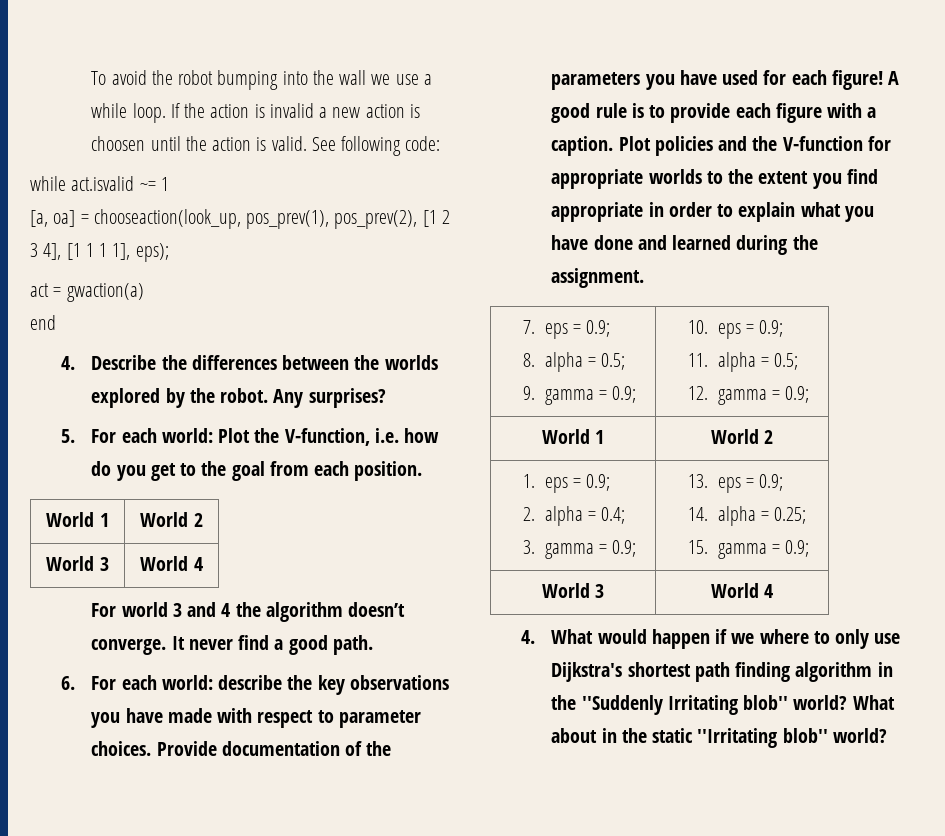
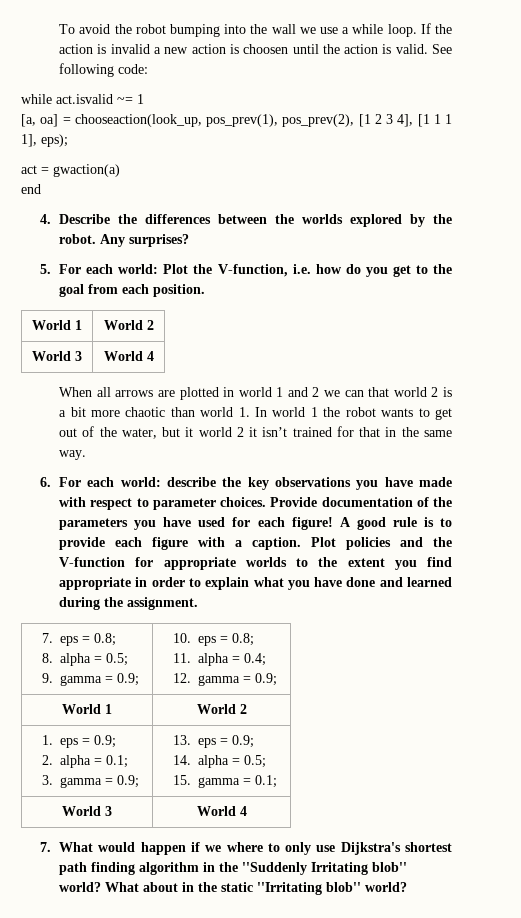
- For world 3 and 4 the algorithm doesn’t converge. It never find a good path.
+ When all arrows are plotted in world 1 and 2 we can that world 2 is a bit more chaotic than world 1. In world 1 the robot wants to get out of the water, but it world 2 it isn’t trained for that in the same way.
- 7. eps = 0.9;
+ 7. eps = 0.8;
  8. alpha = 0.5;
- 9. gamma = 0.9; | 10. eps = 0.9;
- 11. alpha = 0.5;
+ 9. gamma = 0.9; | 10. eps = 0.8;
+ 11. alpha = 0.4;
  1. eps = 0.9;
- 2. alpha = 0.4;
+ 2. alpha = 0.1;
  3. gamma = 0.9; | 13. eps = 0.9;
- 14. alpha = 0.25;
- 15. gamma = 0.9;
+ 14. alpha = 0.5;
+ 15. gamma = 0.1;
  World 3 | World 4
- 4. What would happen if we where to only use Dijkstra's shortest path finding algorithm in the ''Suddenly Irritating blob'' world?
+ 7. What would happen if we where to only use Dijkstra's shortest path finding algorithm in the ''Suddenly Irritating blob'' world?

